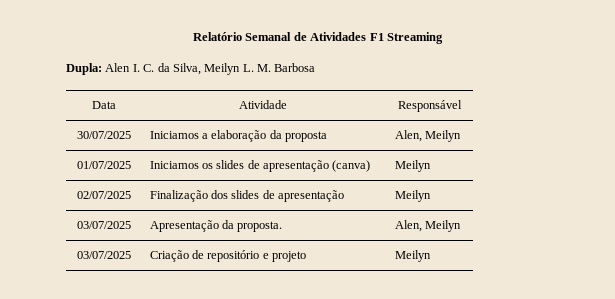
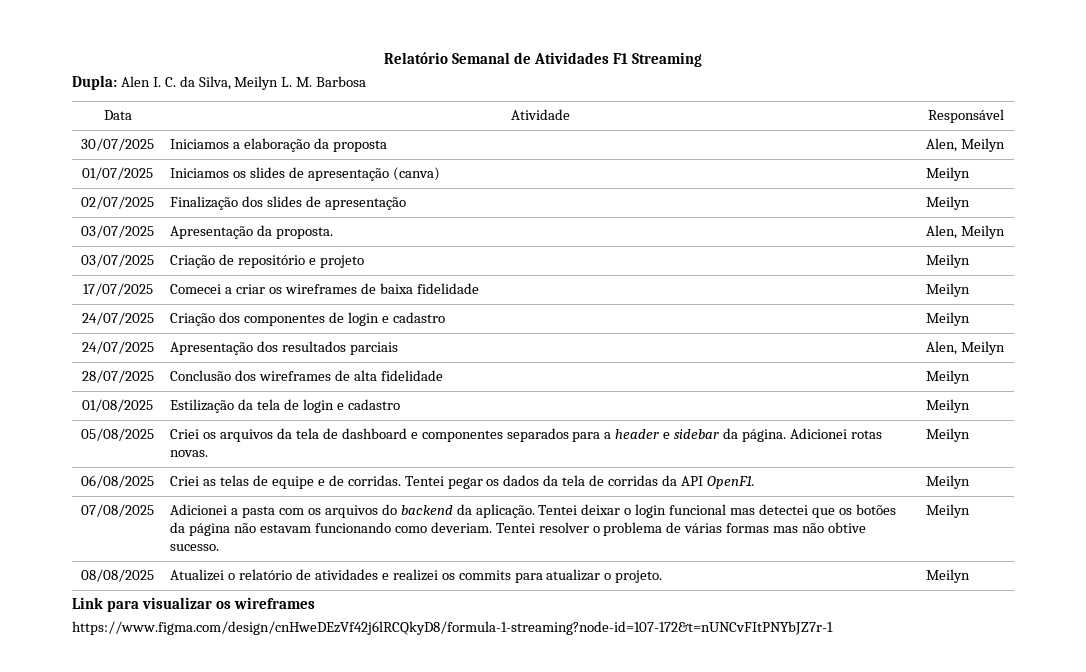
+ 17/07/2025 | Comecei a criar os wireframes de baixa fidelidade | Meilyn
+ 24/07/2025 | Criação dos componentes de login e cadastro | Meilyn
+ 24/07/2025 | Apresentação dos resultados parciais | Alen, Meilyn
+ 28/07/2025 | Conclusão dos wireframes de alta fidelidade | Meilyn
+ 01/08/2025 | Estilização da tela de login e cadastro | Meilyn
+ 05/08/2025 | Criei os arquivos da tela de dashboard e componentes separados para a header e sidebar da página. Adicionei rotas novas. | Meilyn
+ 06/08/2025 | Criei as telas de equipe e de corridas. Tentei pegar os dados da tela de corridas da API OpenF1. | Meilyn
+ 07/08/2025 | Adicionei a pasta com os arquivos do backend da aplicação. Tentei deixar o login funcional mas detectei que os botões da página não estavam funcionando como deveriam. Tentei resolver o problema de várias formas mas não obtive sucesso. | Meilyn
+ 08/08/2025 | Atualizei o relatório de atividades e realizei os commits para atualizar o projeto. | Meilyn
+ Link para visualizar os wireframes
+ https://www.figma.com/design/cnHweDEzVf42j6lRCQkyD8/formula-1-streaming?node-id=107-172&t=nUNCvFItPNYbJZ7r-1

